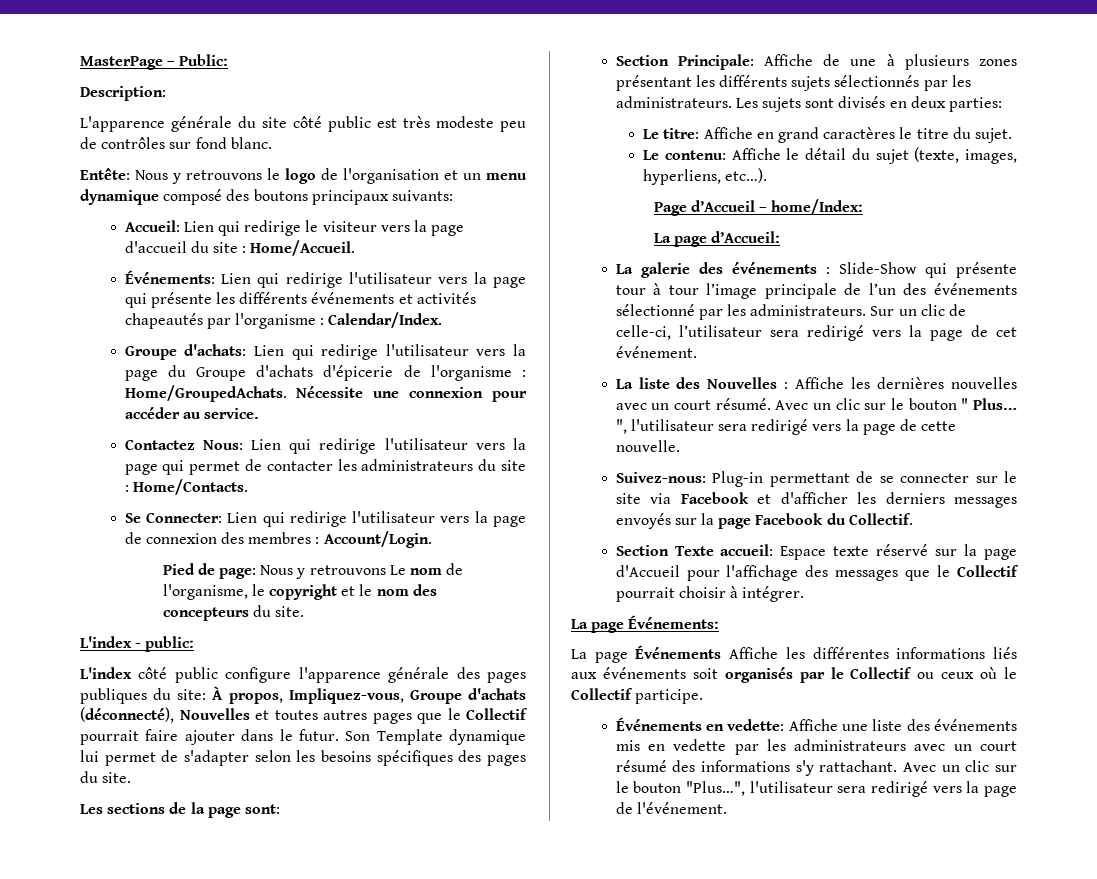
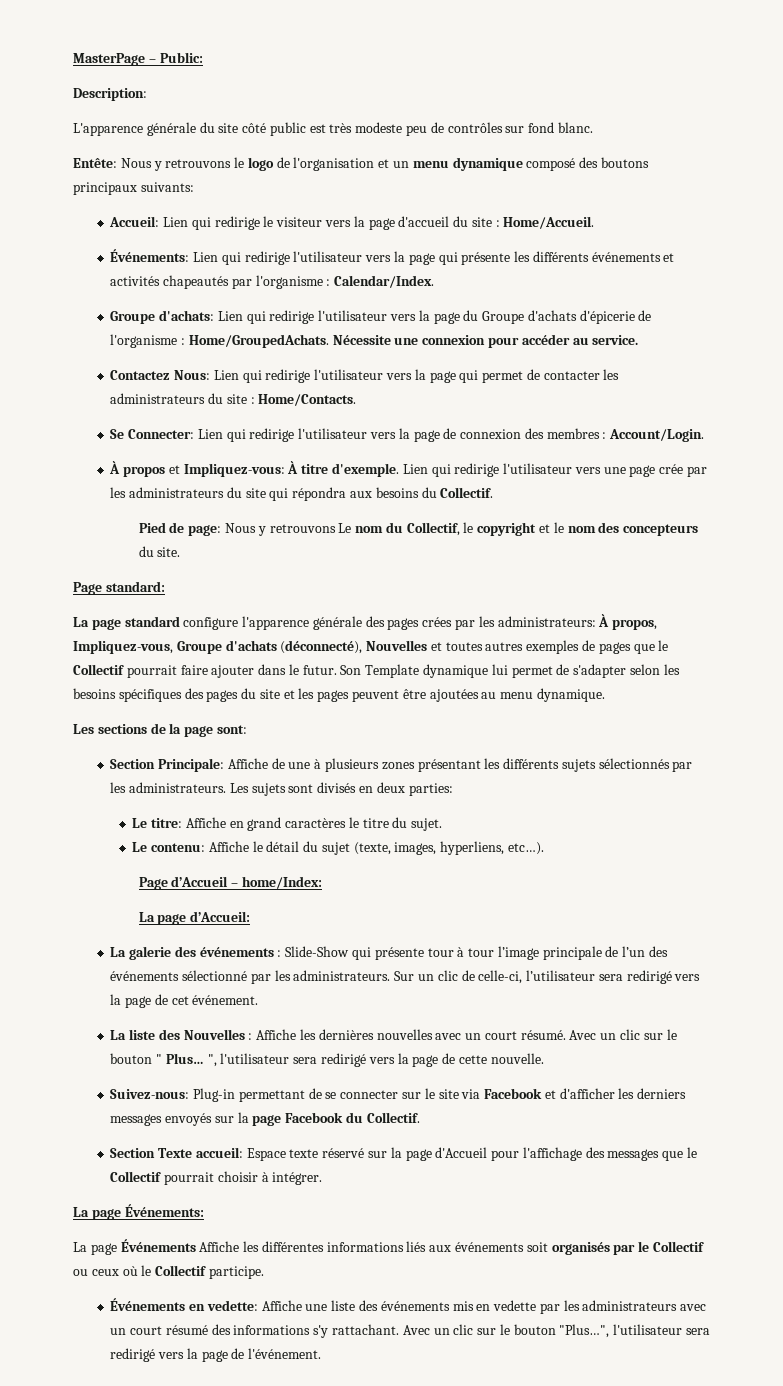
+ À propos et Impliquez-vous: À titre d'exemple. Lien qui redirige l'utilisateur vers une page crée par les administrateurs du site qui répondra aux besoins du Collectif.
- Pied de page: Nous y retrouvons Le nom de l'organisme, le copyright et le nom des concepteurs du site.
+ Pied de page: Nous y retrouvons Le nom du Collectif, le copyright et le nom des concepteurs du site.
- L'index - public:
- L'index côté public configure l'apparence générale des pages publiques du site: À propos, Impliquez-vous, Groupe d'achats (déconnecté), Nouvelles et toutes autres pages que le Collectif pourrait faire ajouter dans le futur.
+ Page standard:
+ La page standard configure l'apparence générale des pages crées par les administrateurs: À propos, Impliquez-vous, Groupe d'achats (déconnecté), Nouvelles et toutes autres exemples de pages que le Collectif pourrait faire ajouter dans le futur.
- Son Template dynamique lui permet de s'adapter selon les besoins spécifiques des pages du site.
+ Son Template dynamique lui permet de s'adapter selon les besoins spécifiques des pages du site et les pages peuvent être ajoutées au menu dynamique.

